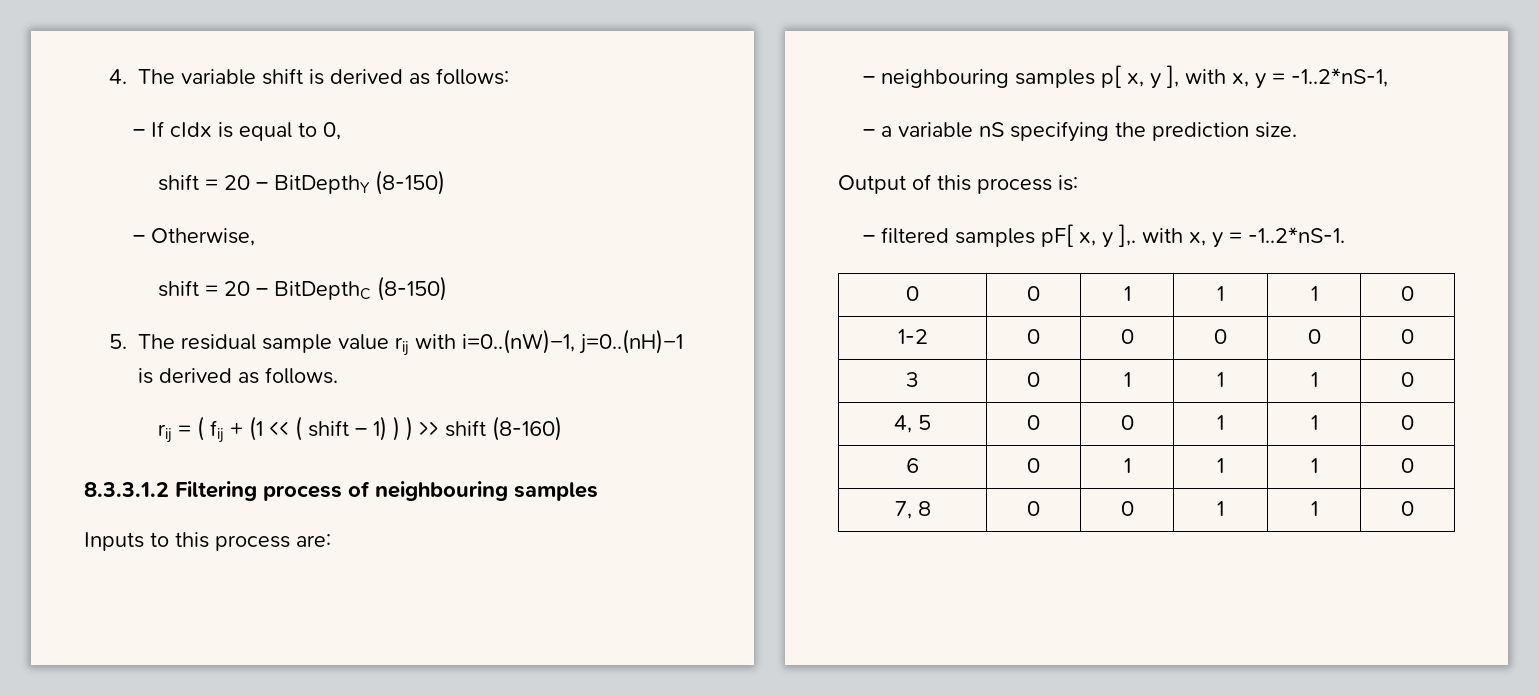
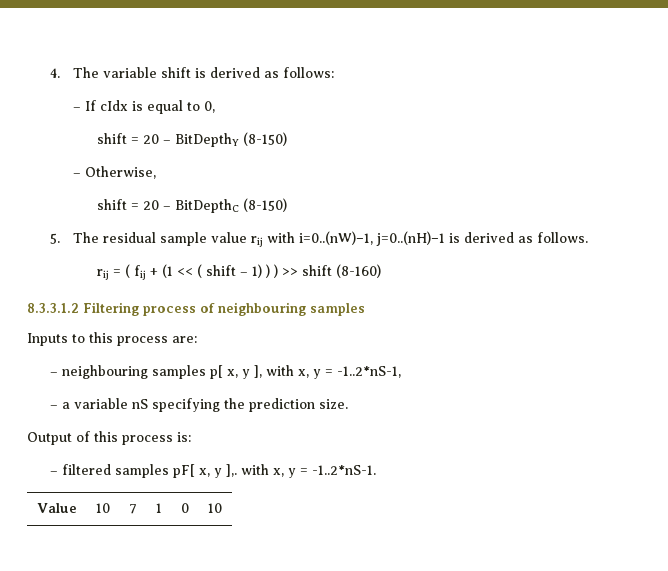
- 0 | 0 | 1 | 1 | 1 | 0
- 1-2 | 0 | 0 | 0 | 0 | 0
- 3 | 0 | 1 | 1 | 1 | 0
- 4, 5 | 0 | 0 | 1 | 1 | 0
- 6 | 0 | 1 | 1 | 1 | 0
- 7, 8 | 0 | 0 | 1 | 1 | 0
+ Value | 10 | 7 | 1 | 0 | 10

